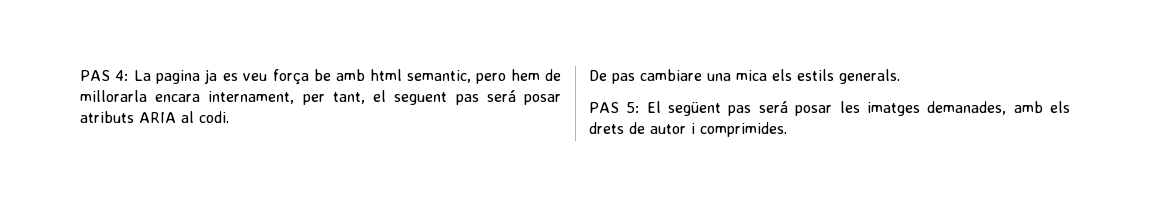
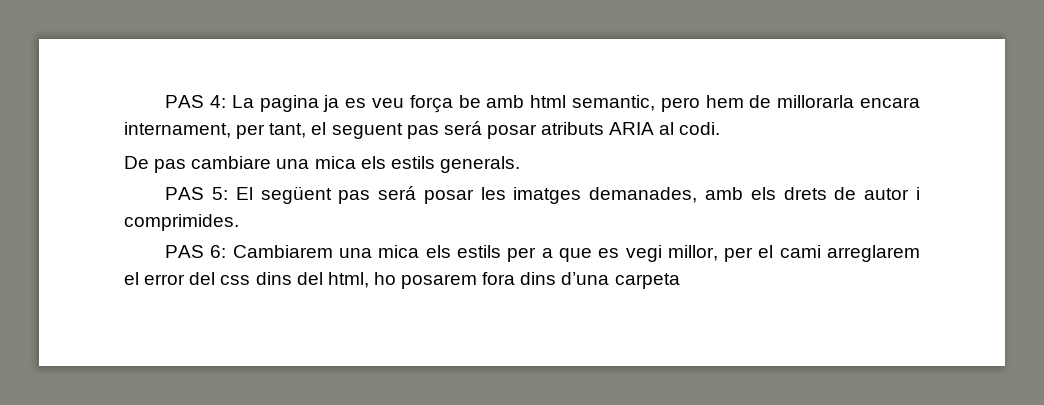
+ PAS 6: Cambiarem una mica els estils per a que es vegi millor, per el cami arreglarem el error del css dins del html, ho posarem fora dins d’una carpeta

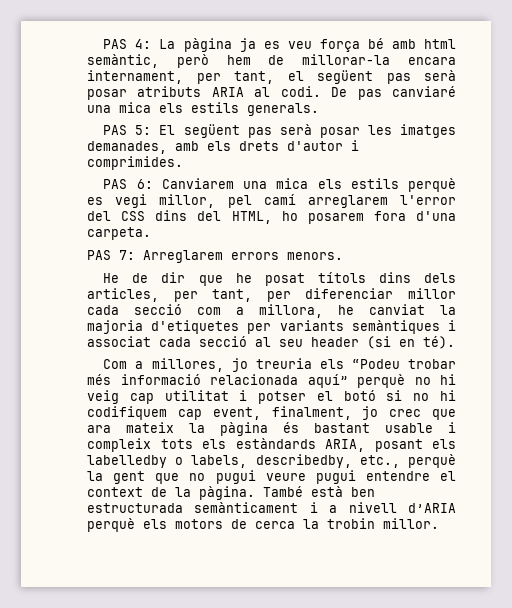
- PAS 4: La pagina ja es veu força be amb html semantic, pero hem de millorarla encara internament, per tant, el seguent pas será posar atributs ARIA al codi.
- De pas cambiare una mica els estils generals.
+ PAS 4: La pàgina ja es veu força bé amb html semàntic, però hem de millorar-la encara internament, per tant, el següent pas serà posar atributs ARIA al codi. De pas canviaré una mica els estils generals.
- PAS 5: El següent pas será posar les imatges demanades, amb els drets de autor i comprimides.
+ PAS 5: El següent pas serà posar les imatges demanades, amb els drets d'autor i comprimides.
- PAS 6: Cambiarem una mica els estils per a que es vegi millor, per el cami arreglarem el error del css dins del html, ho posarem fora dins d’una carpeta
+ PAS 6: Canviarem una mica els estils perquè es vegi millor, pel camí arreglarem l'error del CSS dins del HTML, ho posarem fora d'una carpeta.
+ PAS 7: Arreglarem errors menors.
+ He de dir que he posat títols dins dels articles, per tant, per diferenciar millor cada secció com a millora, he canviat la majoria d'etiquetes per variants semàntiques i associat cada secció al seu header (si en té).
+ Com a millores, jo treuria els “Podeu trobar més informació relacionada aquí” perquè no hi veig cap utilitat i potser el botó si no hi codifiquem cap event, finalment, jo crec que ara mateix la pàgina és bastant usable i compleix tots els estàndards ARIA, posant els labelledby o labels, describedby, etc., perquè la gent que no pugui veure pugui entendre el context de la pàgina. També està ben estructurada semànticament i a nivell d’ARIA perquè els motors de cerca la trobin millor.

